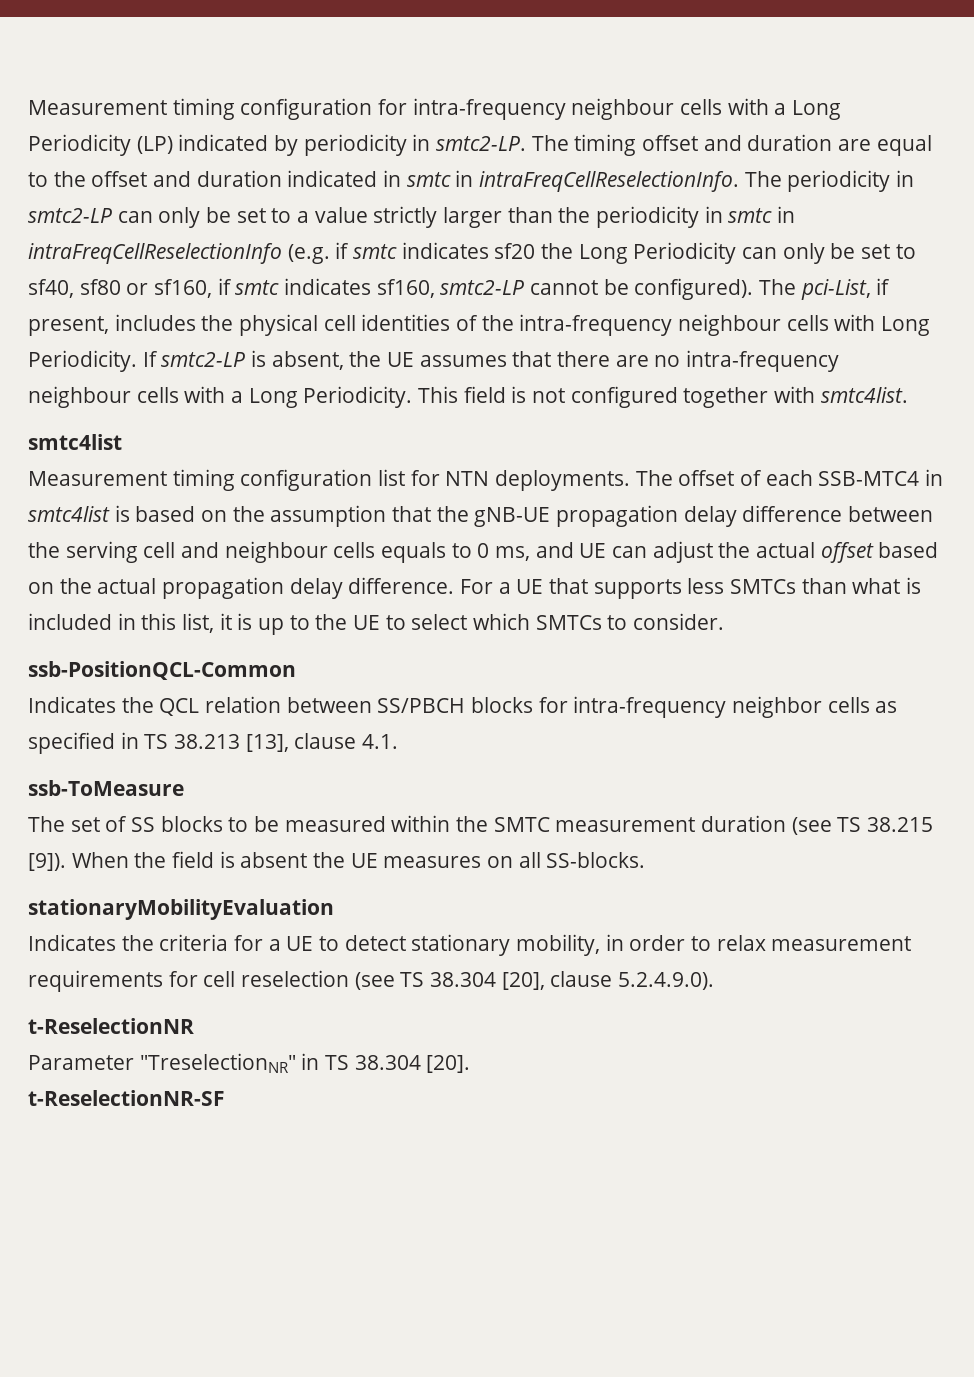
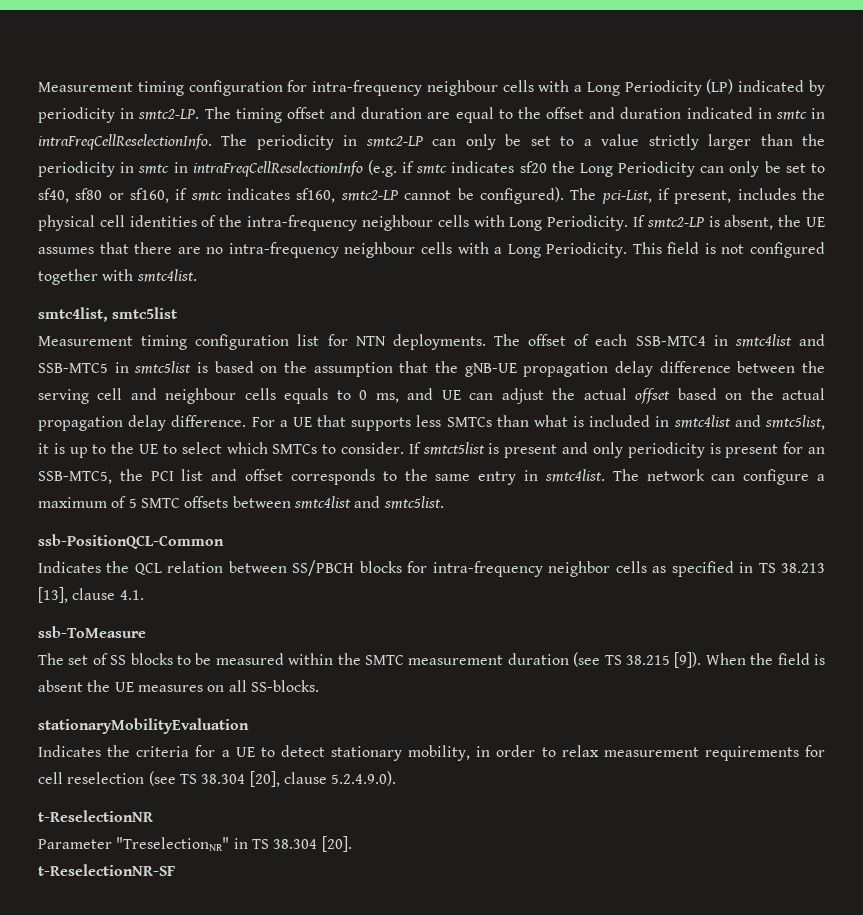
  This field is not configured together with smtc4list.
- smtc4list
+ smtc4list, smtc5list
- The offset of each SSB-MTC4 in smtc4list is based on the assumption that the gNB-UE propagation delay difference between the serving cell and neighbour cells equals to 0 ms, and UE can adjust the actual offset based on the actual propagation delay difference.
+ The offset of each SSB-MTC4 in smtc4list and SSB-MTC5 in smtc5list is based on the assumption that the gNB-UE propagation delay difference between the serving cell and neighbour cells equals to 0 ms, and UE can adjust the actual offset based on the actual propagation delay difference.
- For a UE that supports less SMTCs than what is included in this list, it is up to the UE to select which SMTCs to consider.
+ For a UE that supports less SMTCs than what is included in smtc4list and smtc5list, it is up to the UE to select which SMTCs to consider. If smtct5list is present and only periodicity is present for an SSB-MTC5, the PCI list and offset corresponds to the same entry in smtc4list. The network can configure a maximum of 5 SMTC offsets between smtc4list and smtc5list.

